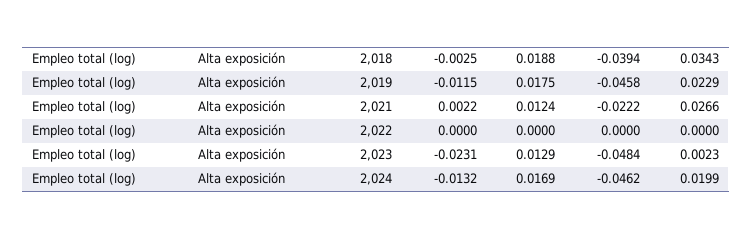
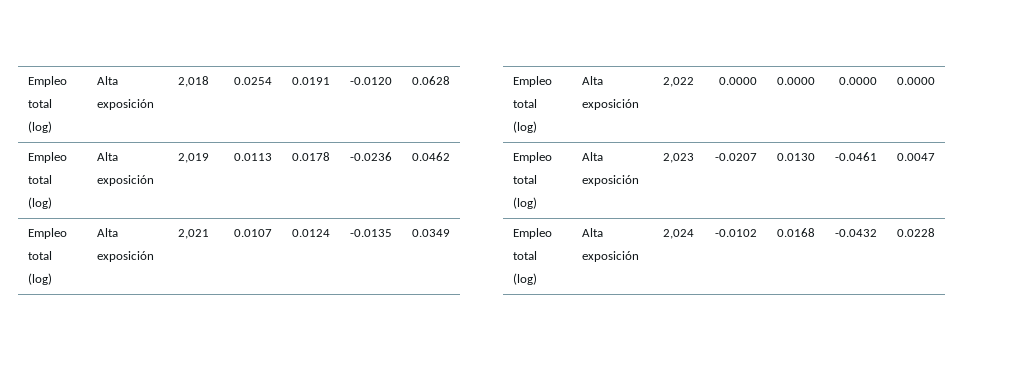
- Empleo total (log) | Alta exposición | 2,018 | -0.0025 | 0.0188 | -0.0394 | 0.0343
+ Empleo total (log) | Alta exposición | 2,018 | 0.0254 | 0.0191 | -0.0120 | 0.0628
- Empleo total (log) | Alta exposición | 2,019 | -0.0115 | 0.0175 | -0.0458 | 0.0229
+ Empleo total (log) | Alta exposición | 2,019 | 0.0113 | 0.0178 | -0.0236 | 0.0462
- Empleo total (log) | Alta exposición | 2,021 | 0.0022 | 0.0124 | -0.0222 | 0.0266
+ Empleo total (log) | Alta exposición | 2,021 | 0.0107 | 0.0124 | -0.0135 | 0.0349
- Empleo total (log) | Alta exposición | 2,023 | -0.0231 | 0.0129 | -0.0484 | 0.0023
+ Empleo total (log) | Alta exposición | 2,023 | -0.0207 | 0.0130 | -0.0461 | 0.0047
- Empleo total (log) | Alta exposición | 2,024 | -0.0132 | 0.0169 | -0.0462 | 0.0199
+ Empleo total (log) | Alta exposición | 2,024 | -0.0102 | 0.0168 | -0.0432 | 0.0228

